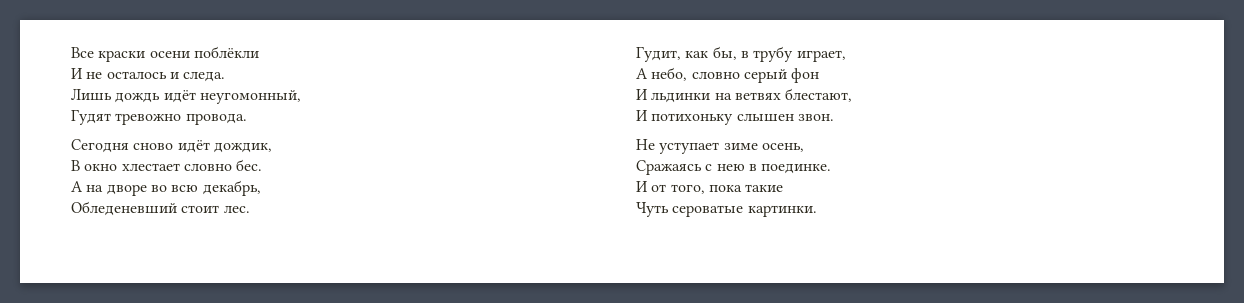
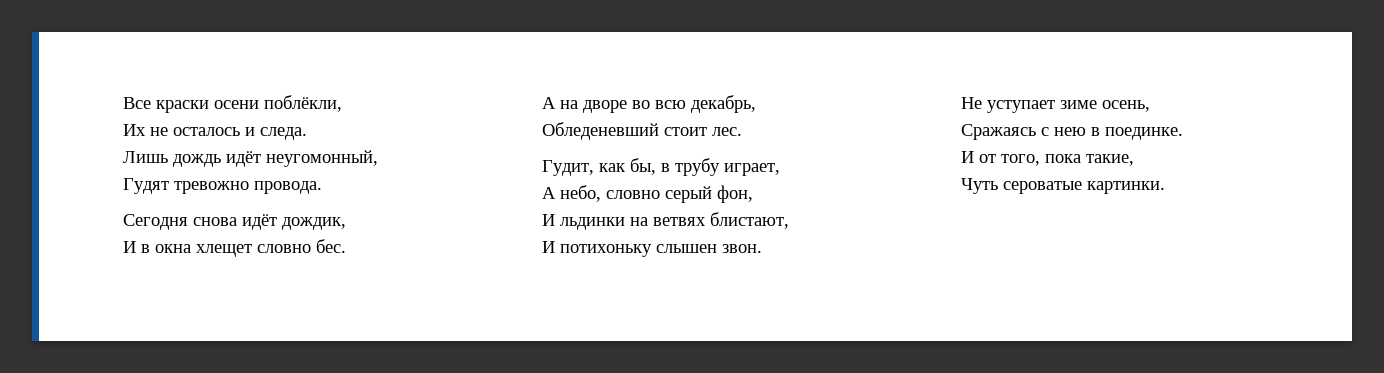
- Все краски осени поблёкли
- И не осталось и следа.
+ Все краски осени поблёкли,
+ Их не осталось и следа.
- Сегодня сново идёт дождик,
+ Сегодня снова идёт дождик,
- В окно хлестает словно бес.
+ И в окна хлещет словно бес.
- А небо, словно серый фон
+ А небо, словно серый фон,
- И льдинки на ветвях блестают,
+ И льдинки на ветвях блистают,
- И от того, пока такие
+ И от того, пока такие,

